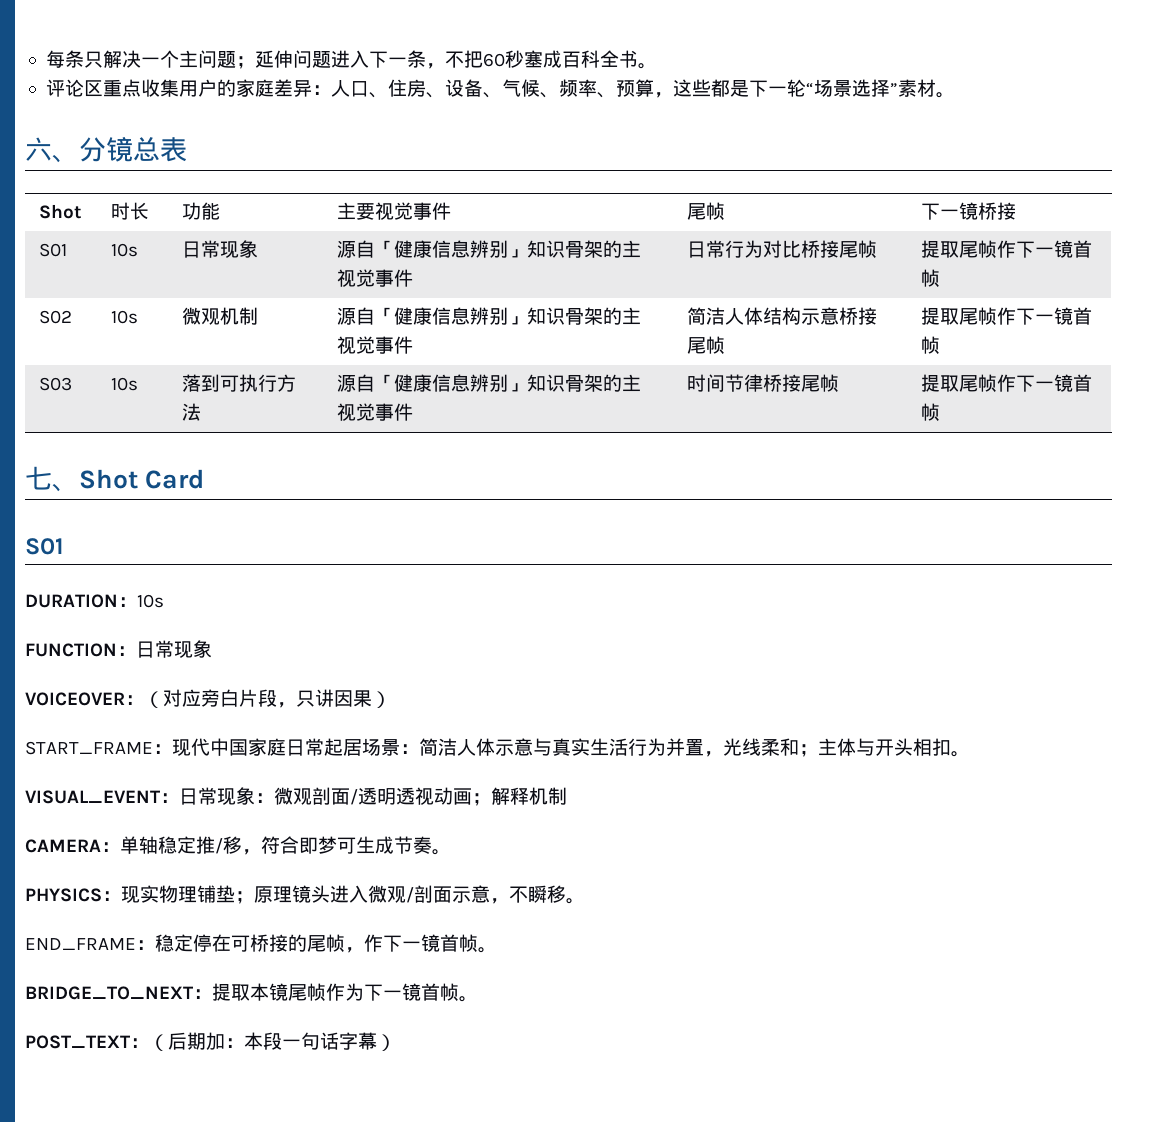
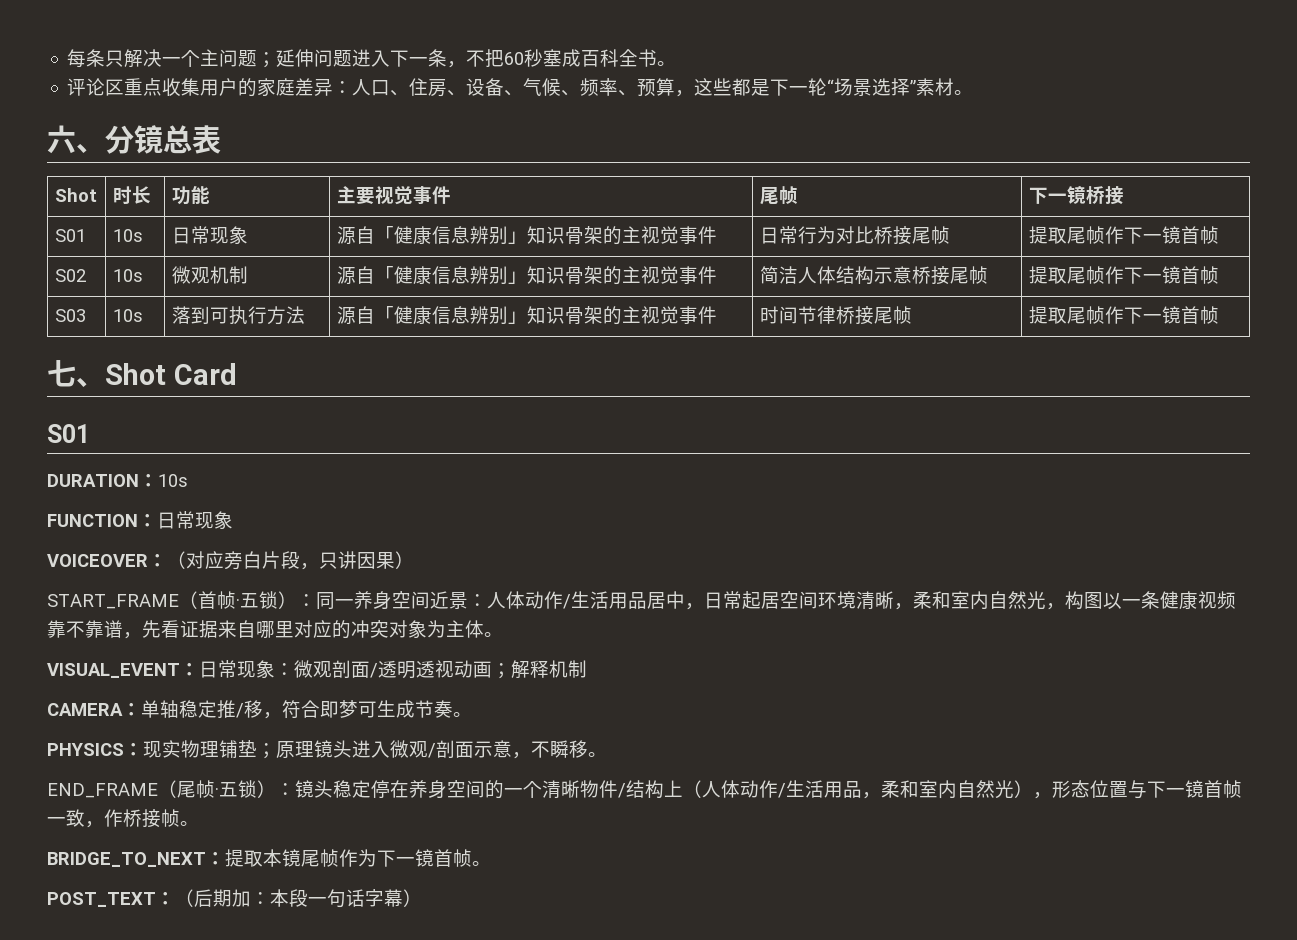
- START_FRAME：现代中国家庭日常起居场景：简洁人体示意与真实生活行为并置，光线柔和；主体与开头相扣。
+ START_FRAME（首帧·五锁）：同一养身空间近景：人体动作/生活用品居中，日常起居空间环境清晰，柔和室内自然光，构图以一条健康视频靠不靠谱，先看证据来自哪里对应的冲突对象为主体。
- END_FRAME：稳定停在可桥接的尾帧，作下一镜首帧。
+ END_FRAME（尾帧·五锁）：镜头稳定停在养身空间的一个清晰物件/结构上（人体动作/生活用品，柔和室内自然光），形态位置与下一镜首帧一致，作桥接帧。

